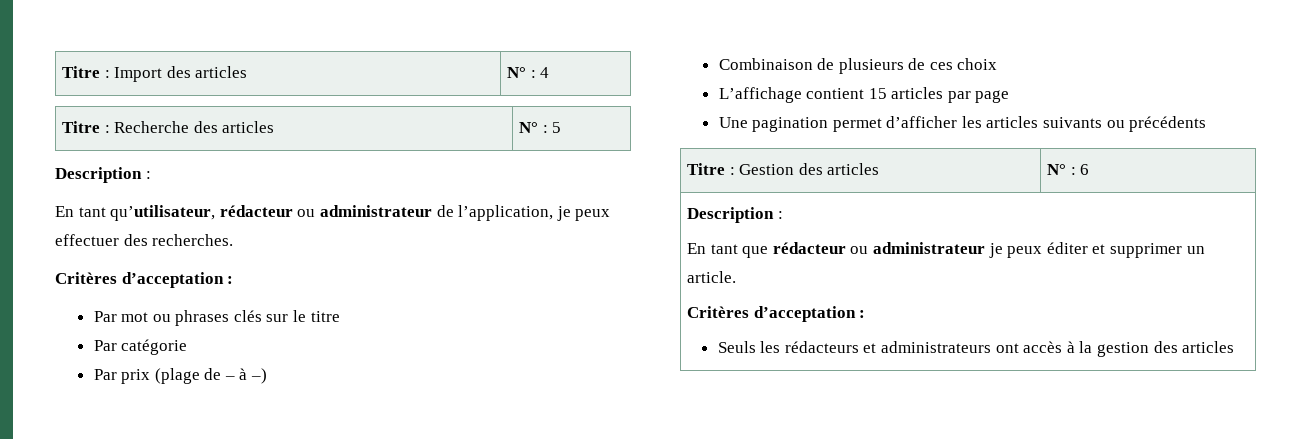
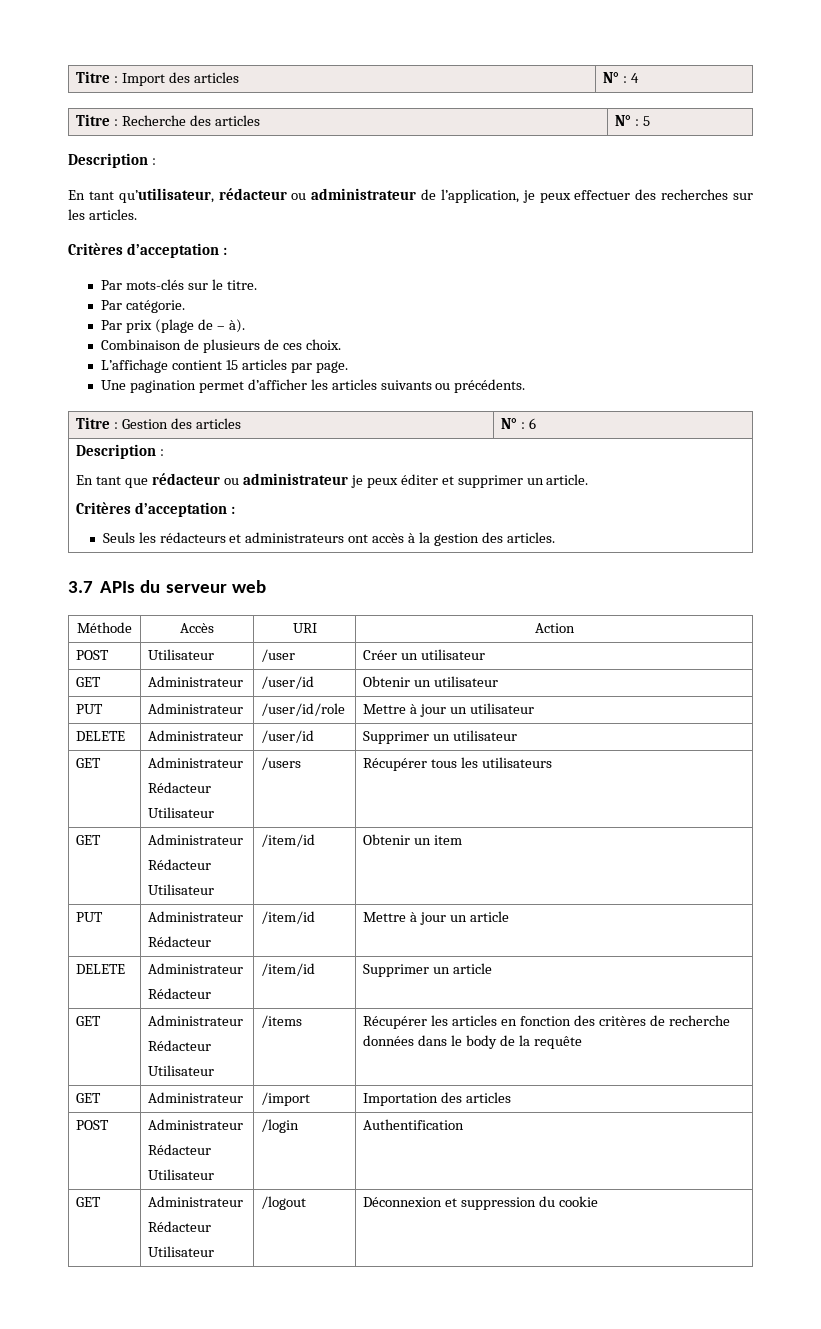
- En tant qu’utilisateur, rédacteur ou administrateur de l’application, je peux effectuer des recherches.
+ En tant qu’utilisateur, rédacteur ou administrateur de l’application, je peux effectuer des recherches sur les articles.
- Par mot ou phrases clés sur le titre
- Par catégorie
+ Par mots-clés sur le titre.
+ Par catégorie.
- Par prix (plage de – à –)
+ Par prix (plage de – à).
- Combinaison de plusieurs de ces choix
+ Combinaison de plusieurs de ces choix.
- L’affichage contient 15 articles par page
+ L’affichage contient 15 articles par page.
- Une pagination permet d’afficher les articles suivants ou précédents
+ Une pagination permet d’afficher les articles suivants ou précédents.
  Titre : Gestion des articles | N° : 6
  Description :
  En tant que rédacteur ou administrateur je peux éditer et supprimer un article.
  Critères d’acceptation :
- Seuls les rédacteurs et administrateurs ont accès à la gestion des articles
+ Seuls les rédacteurs et administrateurs ont accès à la gestion des articles.
+ 3.7 APIs du serveur web
+ Méthode | Accès | URI | Action
+ POST | Utilisateur | /user | Créer un utilisateur
+ GET | Administrateur | /user/id | Obtenir un utilisateur
+ PUT | Administrateur | /user/id/role | Mettre à jour un utilisateur
+ DELETE | Administrateur | /user/id | Supprimer un utilisateur
+ GET | Administrateur
+ Rédacteur
+ Utilisateur | /users | Récupérer tous les utilisateurs
+ GET | Administrateur
+ Rédacteur
+ Utilisateur | /item/id | Obtenir un item
+ PUT | Administrateur
+ Rédacteur | /item/id | Mettre à jour un article
+ DELETE | Administrateur
+ Rédacteur | /item/id | Supprimer un article
+ GET | Administrateur
+ Rédacteur
+ Utilisateur | /items | Récupérer les articles en fonction des critères de recherche données dans le body de la requête
+ GET | Administrateur | /import | Importation des articles
+ POST | Administrateur
+ Rédacteur
+ Utilisateur | /login | Authentification
+ GET | Administrateur
+ Rédacteur
+ Utilisateur | /logout | Déconnexion et suppression du cookie

